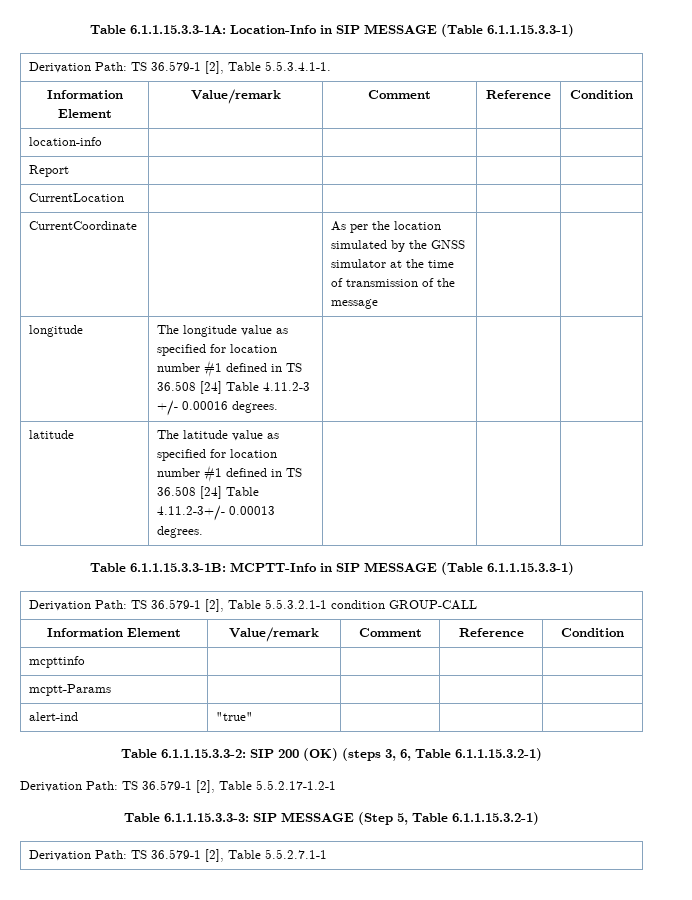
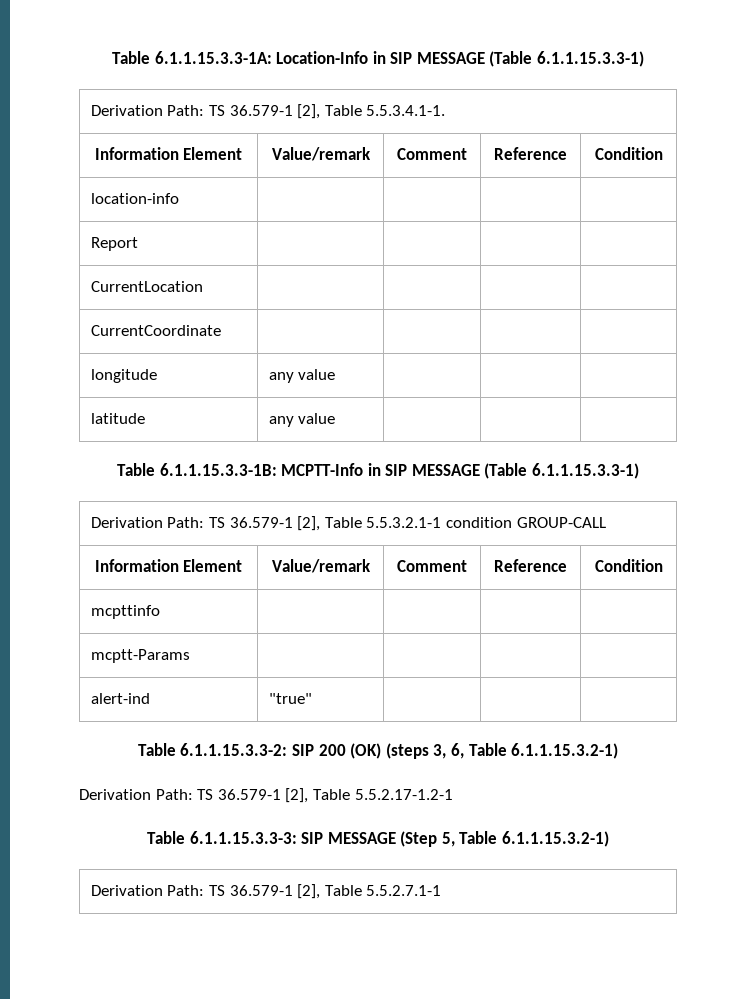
- CurrentCoordinate | | As per the location simulated by the GNSS simulator at the time of transmission of the message | |
+ CurrentCoordinate | | | |
- longitude | The longitude value as specified for location number #1 defined in TS 36.508 [24] Table 4.11.2-3 +/- 0.00016 degrees. | | |
+ longitude | any value | | |
- latitude | The latitude value as specified for location number #1 defined in TS 36.508 [24] Table 4.11.2-3+/- 0.00013 degrees. | | |
+ latitude | any value | | |

